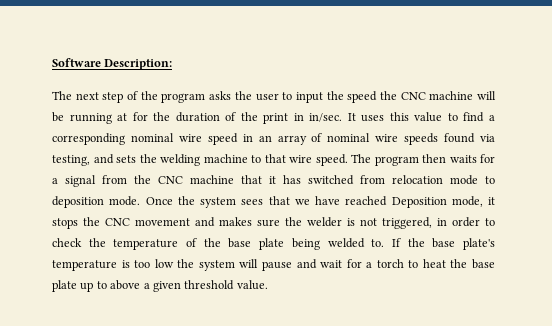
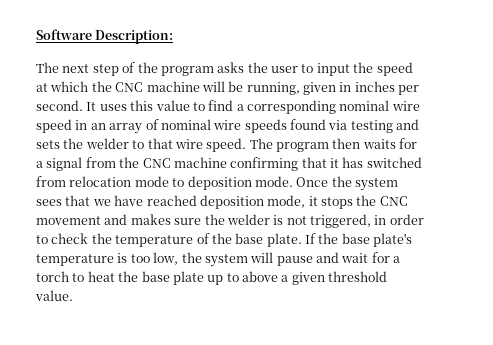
- The next step of the program asks the user to input the speed the CNC machine will be running at for the duration of the print in in/sec.
+ The next step of the program asks the user to input the speed at which the CNC machine will be running, given in inches per second.
- It uses this value to find a corresponding nominal wire speed in an array of nominal wire speeds found via testing, and sets the welding machine to that wire speed.
+ It uses this value to find a corresponding nominal wire speed in an array of nominal wire speeds found via testing and sets the welder to that wire speed.
- The program then waits for a signal from the CNC machine that it has switched from relocation mode to deposition mode.
+ The program then waits for a signal from the CNC machine confirming that it has switched from relocation mode to deposition mode.
- Once the system sees that we have reached Deposition mode, it stops the CNC movement and makes sure the welder is not triggered, in order to check the temperature of the base plate being welded to.
+ Once the system sees that we have reached deposition mode, it stops the CNC movement and makes sure the welder is not triggered, in order to check the temperature of the base plate.
- If the base plate's temperature is too low the system will pause and wait for a torch to heat the base plate up to above a given threshold value.
+ If the base plate's temperature is too low, the system will pause and wait for a torch to heat the base plate up to above a given threshold value.

